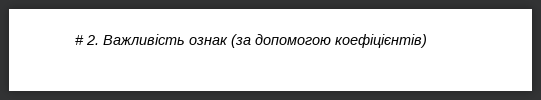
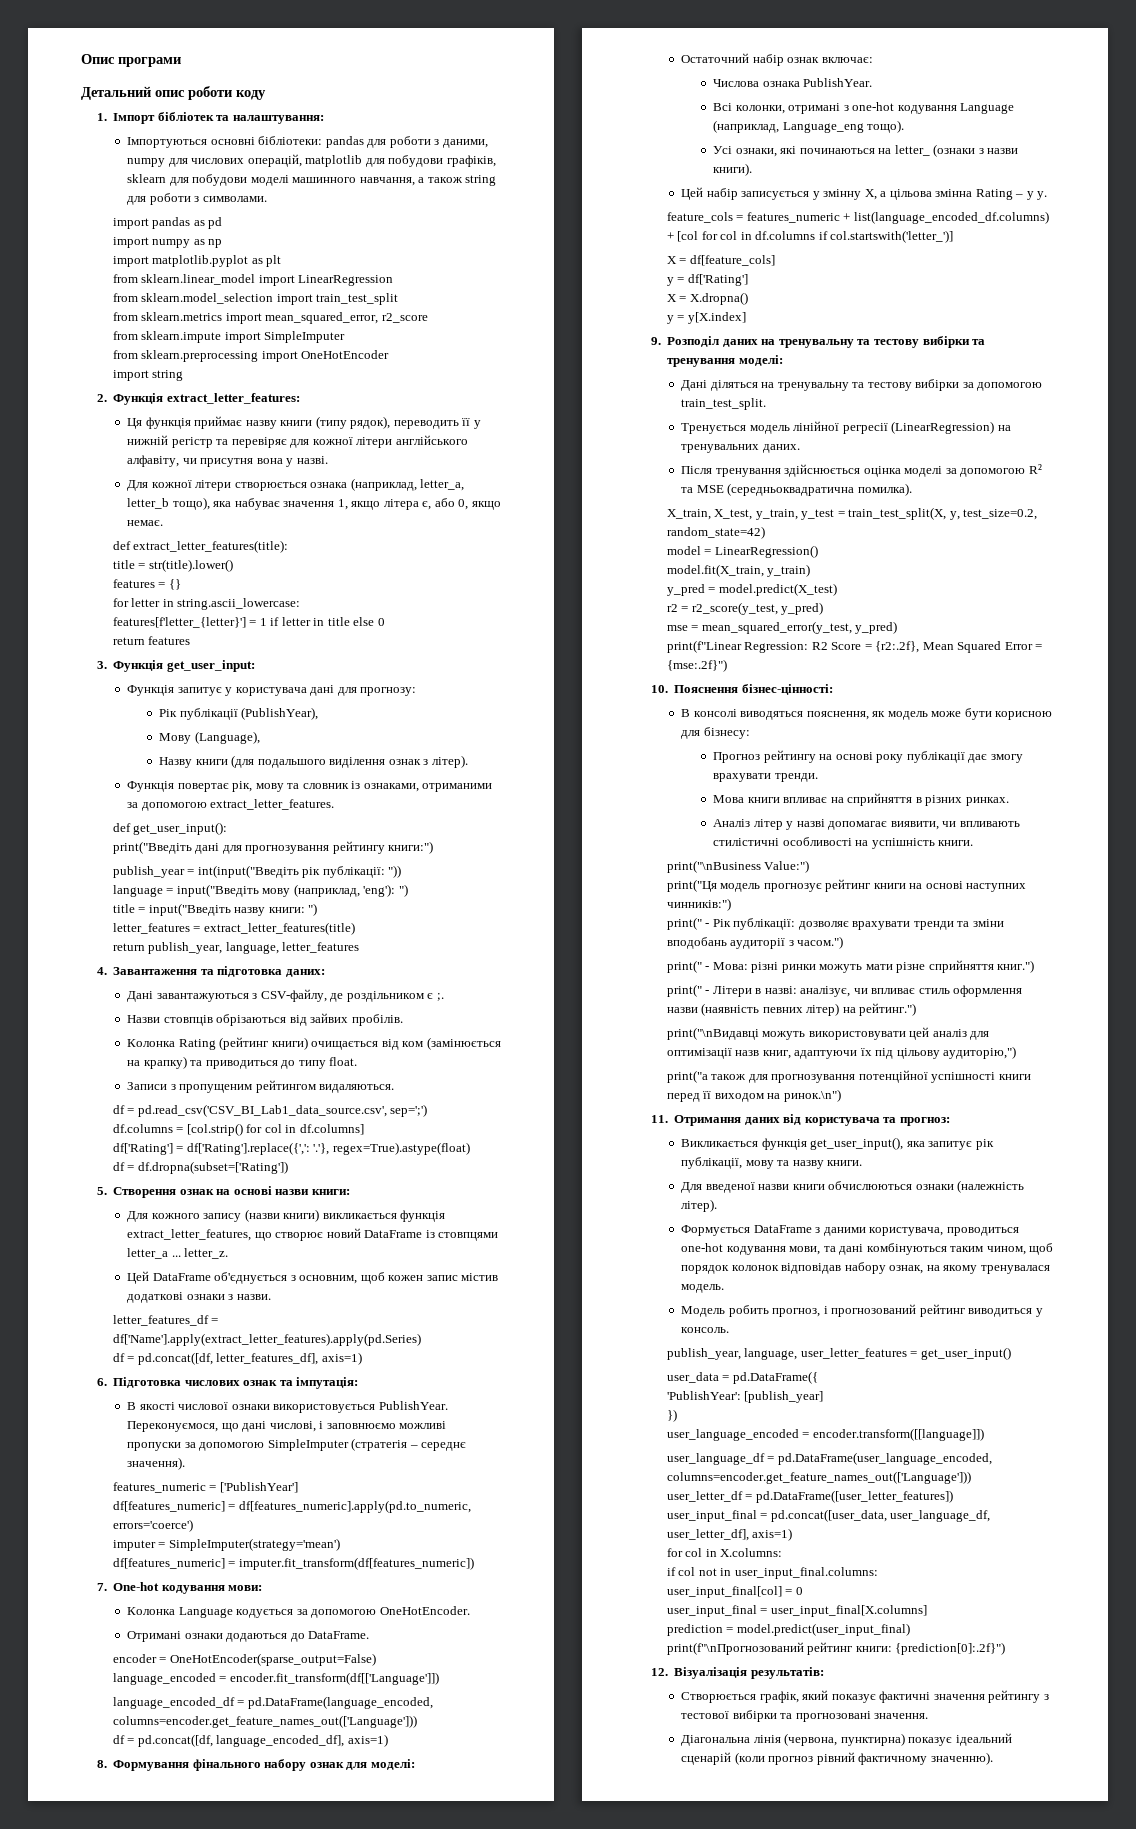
- # 2. Важливість ознак (за допомогою коефіцієнтів)
+ Опис програми
+ Детальний опис роботи коду
+ 1. Імпорт бібліотек та налаштування:
+ Імпортуються основні бібліотеки: pandas для роботи з даними, numpy для числових операцій, matplotlib для побудови графіків, sklearn для побудови моделі машинного навчання, а також string для роботи з символами.
+ import pandas as pd
+ import numpy as np
+ import matplotlib.pyplot as plt
+ from sklearn.linear_model import LinearRegression
+ from sklearn.model_selection import train_test_split
+ from sklearn.metrics import mean_squared_error, r2_score
+ from sklearn.impute import SimpleImputer
+ from sklearn.preprocessing import OneHotEncoder
+ import string
+ 2. Функція extract_letter_features:
+ Ця функція приймає назву книги (типу рядок), переводить її у нижній регістр та перевіряє для кожної літери англійського алфавіту, чи присутня вона у назві.
+ Для кожної літери створюється ознака (наприклад, letter_a, letter_b тощо), яка набуває значення 1, якщо літера є, або 0, якщо немає.
+ def extract_letter_features(title):
+ title = str(title).lower()
+ features = {}
+ for letter in string.ascii_lowercase:
+ features[f'letter_{letter}'] = 1 if letter in title else 0
+ return features
+ 3. Функція get_user_input:
+ Функція запитує у користувача дані для прогнозу:
+ Рік публікації (PublishYear),
+ Мову (Language),
+ Назву книги (для подальшого виділення ознак з літер).
+ Функція повертає рік, мову та словник із ознаками, отриманими за допомогою extract_letter_features.
+ def get_user_input():
+ print("Введіть дані для прогнозування рейтингу книги:")
+ publish_year = int(input("Введіть рік публікації: "))
+ language = input("Введіть мову (наприклад, 'eng'): ")
+ title = input("Введіть назву книги: ")
+ letter_features = extract_letter_features(title)
+ return publish_year, language, letter_features
+ 4. Завантаження та підготовка даних:
+ Дані завантажуються з CSV-файлу, де роздільником є ;.
+ Назви стовпців обрізаються від зайвих пробілів.
+ Колонка Rating (рейтинг книги) очищається від ком (замінюється на крапку) та приводиться до типу float.
+ Записи з пропущеним рейтингом видаляються.
+ df = pd.read_csv('CSV_BI_Lab1_data_source.csv', sep=';')
+ df.columns = [col.strip() for col in df.columns]
+ df['Rating'] = df['Rating'].replace({',': '.'}, regex=True).astype(float)
+ df = df.dropna(subset=['Rating'])
+ 5. Створення ознак на основі назви книги:
+ Для кожного запису (назви книги) викликається функція extract_letter_features, що створює новий DataFrame із стовпцями letter_a ... letter_z.
+ Цей DataFrame об'єднується з основним, щоб кожен запис містив додаткові ознаки з назви.
+ letter_features_df = df['Name'].apply(extract_letter_features).apply(pd.Series)
+ df = pd.concat([df, letter_features_df], axis=1)
+ 6. Підготовка числових ознак та імпутація:
+ В якості числової ознаки використовується PublishYear. Переконуємося, що дані числові, і заповнюємо можливі пропуски за допомогою SimpleImputer (стратегія – середнє значення).
+ features_numeric = ['PublishYear']
+ df[features_numeric] = df[features_numeric].apply(pd.to_numeric, errors='coerce')
+ imputer = SimpleImputer(strategy='mean')
+ df[features_numeric] = imputer.fit_transform(df[features_numeric])
+ 7. One-hot кодування мови:
+ Колонка Language кодується за допомогою OneHotEncoder.
+ Отримані ознаки додаються до DataFrame.
+ encoder = OneHotEncoder(sparse_output=False)
+ language_encoded = encoder.fit_transform(df[['Language']])
+ language_encoded_df = pd.DataFrame(language_encoded, columns=encoder.get_feature_names_out(['Language']))
+ df = pd.concat([df, language_encoded_df], axis=1)
+ 8. Формування фінального набору ознак для моделі:
+ Остаточний набір ознак включає:
+ Числова ознака PublishYear.
+ Всі колонки, отримані з one-hot кодування Language (наприклад, Language_eng тощо).
+ Усі ознаки, які починаються на letter_ (ознаки з назви книги).
+ Цей набір записується у змінну X, а цільова змінна Rating – у y.
+ feature_cols = features_numeric + list(language_encoded_df.columns) + [col for col in df.columns if col.startswith('letter_')]
+ X = df[feature_cols]
+ y = df['Rating']
+ X = X.dropna()
+ y = y[X.index]
+ 9. Розподіл даних на тренувальну та тестову вибірки та тренування моделі:
+ Дані діляться на тренувальну та тестову вибірки за допомогою train_test_split.
+ Тренується модель лінійної регресії (LinearRegression) на тренувальних даних.
+ Після тренування здійснюється оцінка моделі за допомогою R² та MSE (середньоквадратична помилка).
+ X_train, X_test, y_train, y_test = train_test_split(X, y, test_size=0.2, random_state=42)
+ model = LinearRegression()
+ model.fit(X_train, y_train)
+ y_pred = model.predict(X_test)
+ r2 = r2_score(y_test, y_pred)
+ mse = mean_squared_error(y_test, y_pred)
+ print(f"Linear Regression: R2 Score = {r2:.2f}, Mean Squared Error = {mse:.2f}")
+ 10. Пояснення бізнес-цінності:
+ В консолі виводяться пояснення, як модель може бути корисною для бізнесу:
+ Прогноз рейтингу на основі року публікації дає змогу врахувати тренди.
+ Мова книги впливає на сприйняття в різних ринках.
+ Аналіз літер у назві допомагає виявити, чи впливають стилістичні особливості на успішність книги.
+ print("\nBusiness Value:")
+ print("Ця модель прогнозує рейтинг книги на основі наступних чинників:")
+ print(" - Рік публікації: дозволяє врахувати тренди та зміни вподобань аудиторії з часом.")
+ print(" - Мова: різні ринки можуть мати різне сприйняття книг.")
+ print(" - Літери в назві: аналізує, чи впливає стиль оформлення назви (наявність певних літер) на рейтинг.")
+ print("\nВидавці можуть використовувати цей аналіз для оптимізації назв книг, адаптуючи їх під цільову аудиторію,")
+ print("а також для прогнозування потенційної успішності книги перед її виходом на ринок.\n")
+ 11. Отримання даних від користувача та прогноз:
+ Викликається функція get_user_input(), яка запитує рік публікації, мову та назву книги.
+ Для введеної назви книги обчислюються ознаки (належність літер).
+ Формується DataFrame з даними користувача, проводиться one-hot кодування мови, та дані комбінуються таким чином, щоб порядок колонок відповідав набору ознак, на якому тренувалася модель.
+ Модель робить прогноз, і прогнозований рейтинг виводиться у консоль.
+ publish_year, language, user_letter_features = get_user_input()
+ user_data = pd.DataFrame({
+ 'PublishYear': [publish_year]
+ })
+ user_language_encoded = encoder.transform([[language]])
+ user_language_df = pd.DataFrame(user_language_encoded, columns=encoder.get_feature_names_out(['Language']))
+ user_letter_df = pd.DataFrame([user_letter_features])
+ user_input_final = pd.concat([user_data, user_language_df, user_letter_df], axis=1)
+ for col in X.columns:
+ if col not in user_input_final.columns:
+ user_input_final[col] = 0
+ user_input_final = user_input_final[X.columns]
+ prediction = model.predict(user_input_final)
+ print(f"\nПрогнозований рейтинг книги: {prediction[0]:.2f}")
+ 12. Візуалізація результатів:
+ Створюється графік, який показує фактичні значення рейтингу з тестової вибірки та прогнозовані значення.
+ Діагональна лінія (червона, пунктирна) показує ідеальний сценарій (коли прогноз рівний фактичному значенню).

